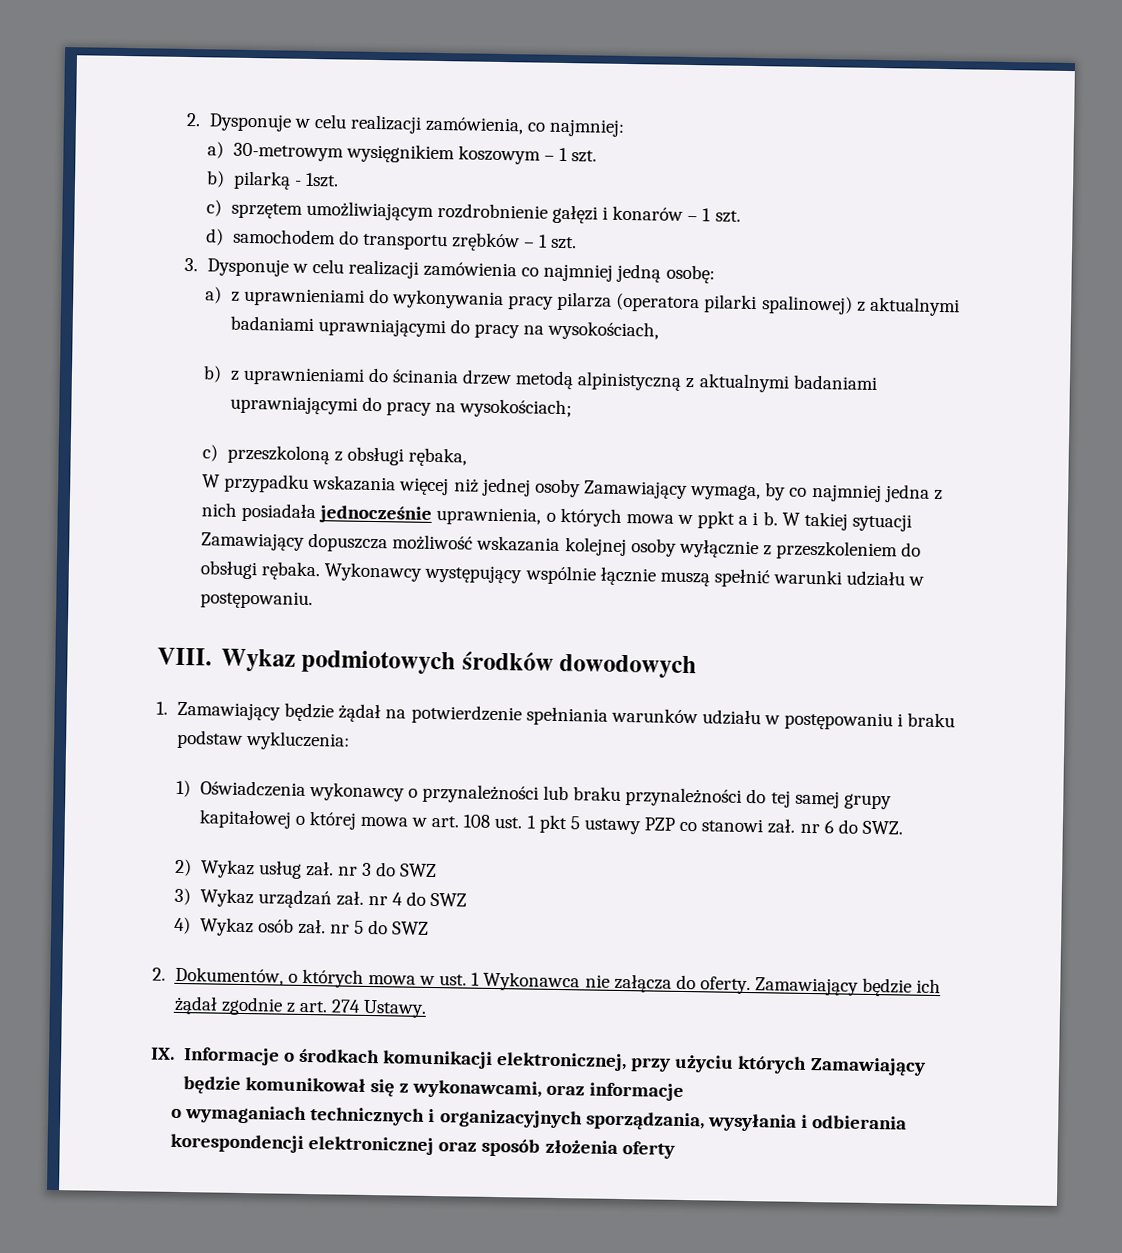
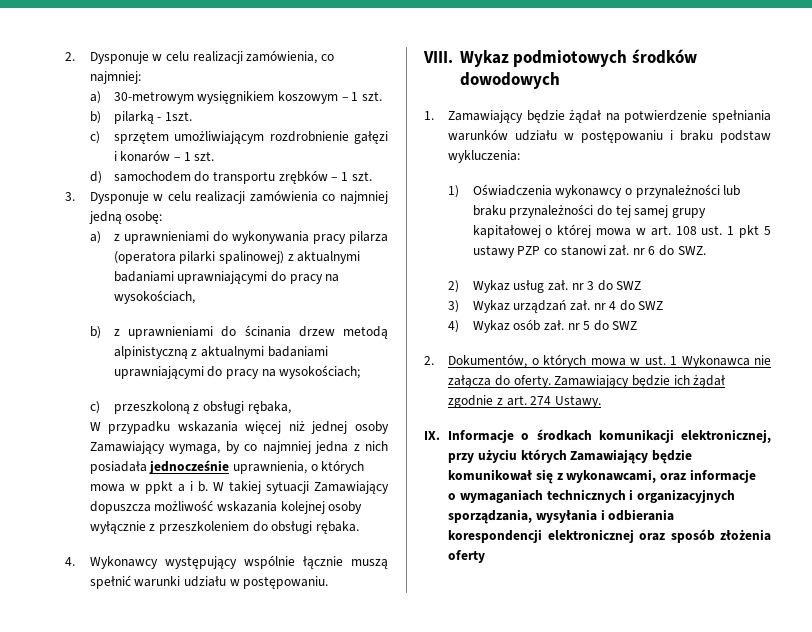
- W takiej sytuacji Zamawiający dopuszcza możliwość wskazania kolejnej osoby wyłącznie z przeszkoleniem do obsługi rębaka. Wykonawcy występujący wspólnie łącznie muszą spełnić warunki udziału w postępowaniu.
+ W takiej sytuacji Zamawiający dopuszcza możliwość wskazania kolejnej osoby wyłącznie z przeszkoleniem do obsługi rębaka.
+ 4. Wykonawcy występujący wspólnie łącznie muszą spełnić warunki udziału w postępowaniu.

